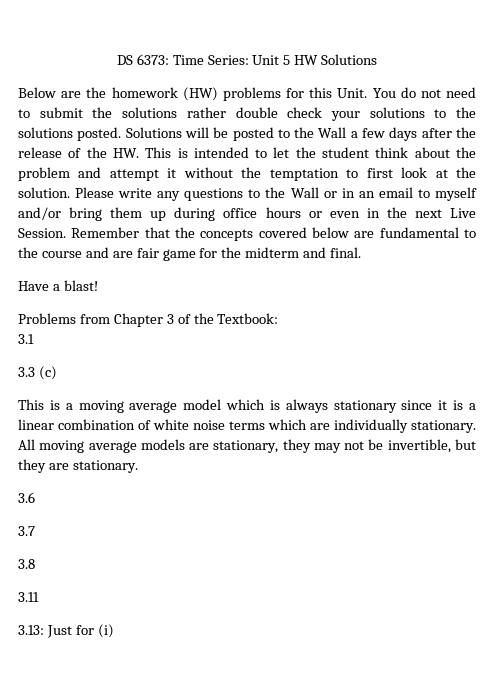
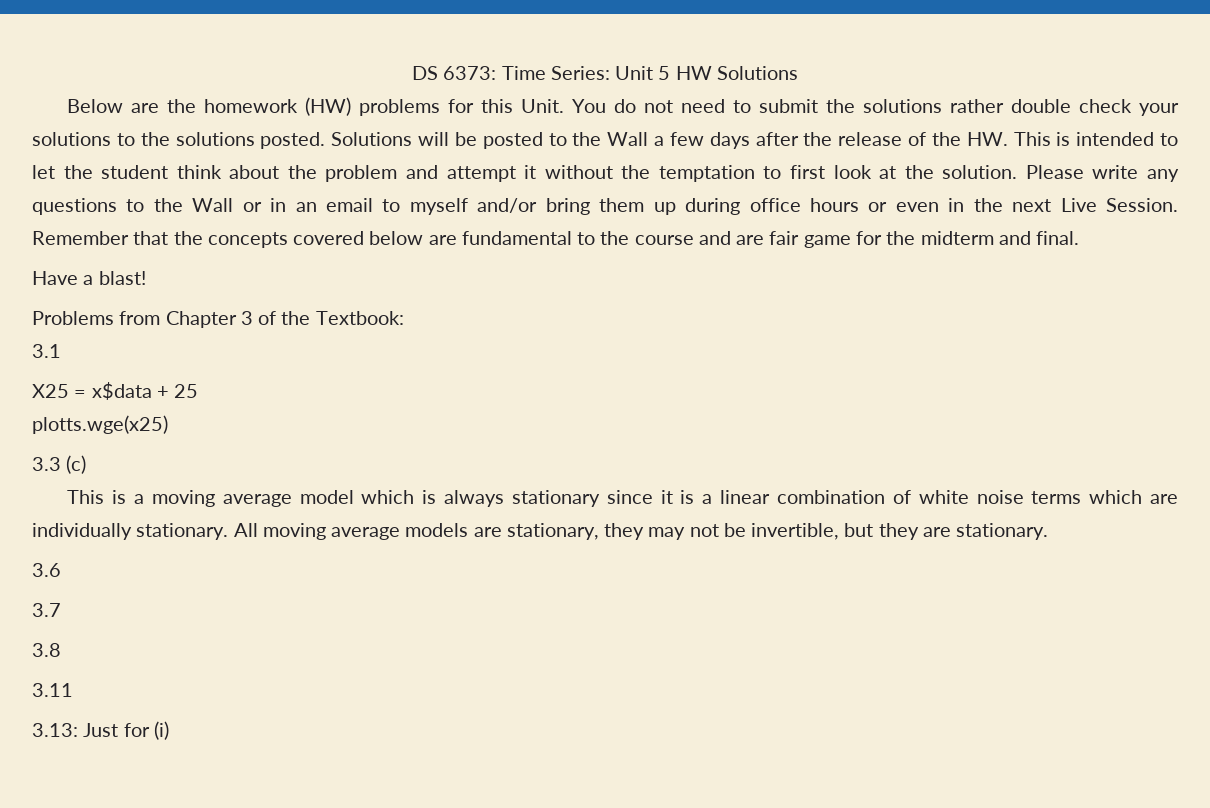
+ X25 = x$data + 25
+ plotts.wge(x25)

